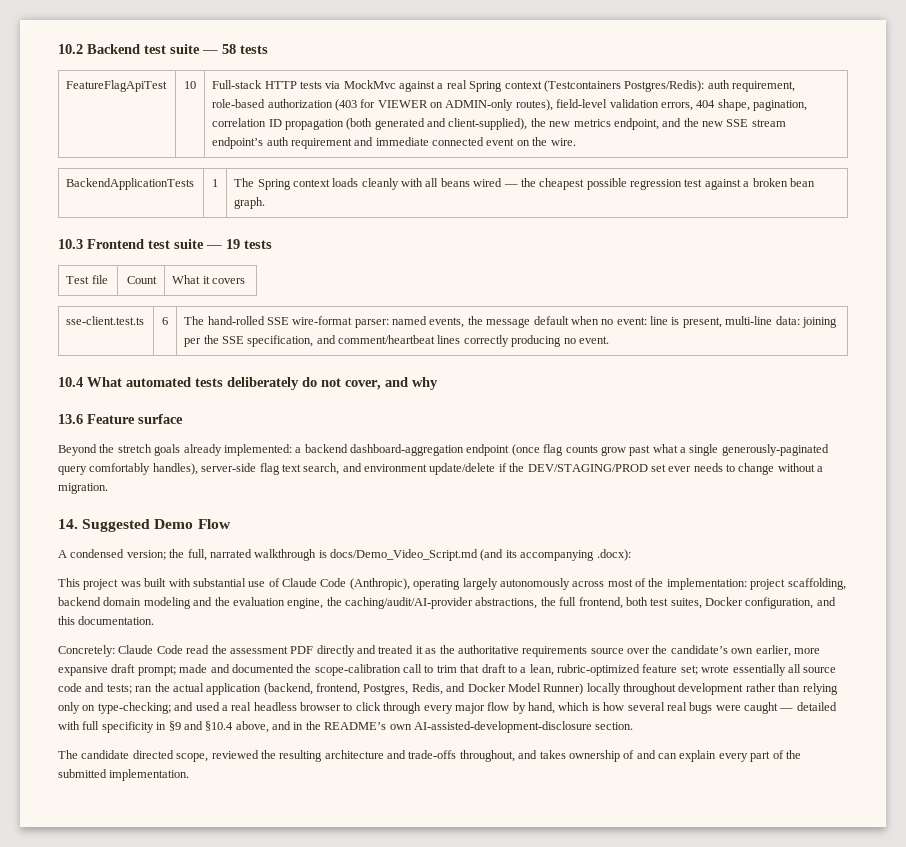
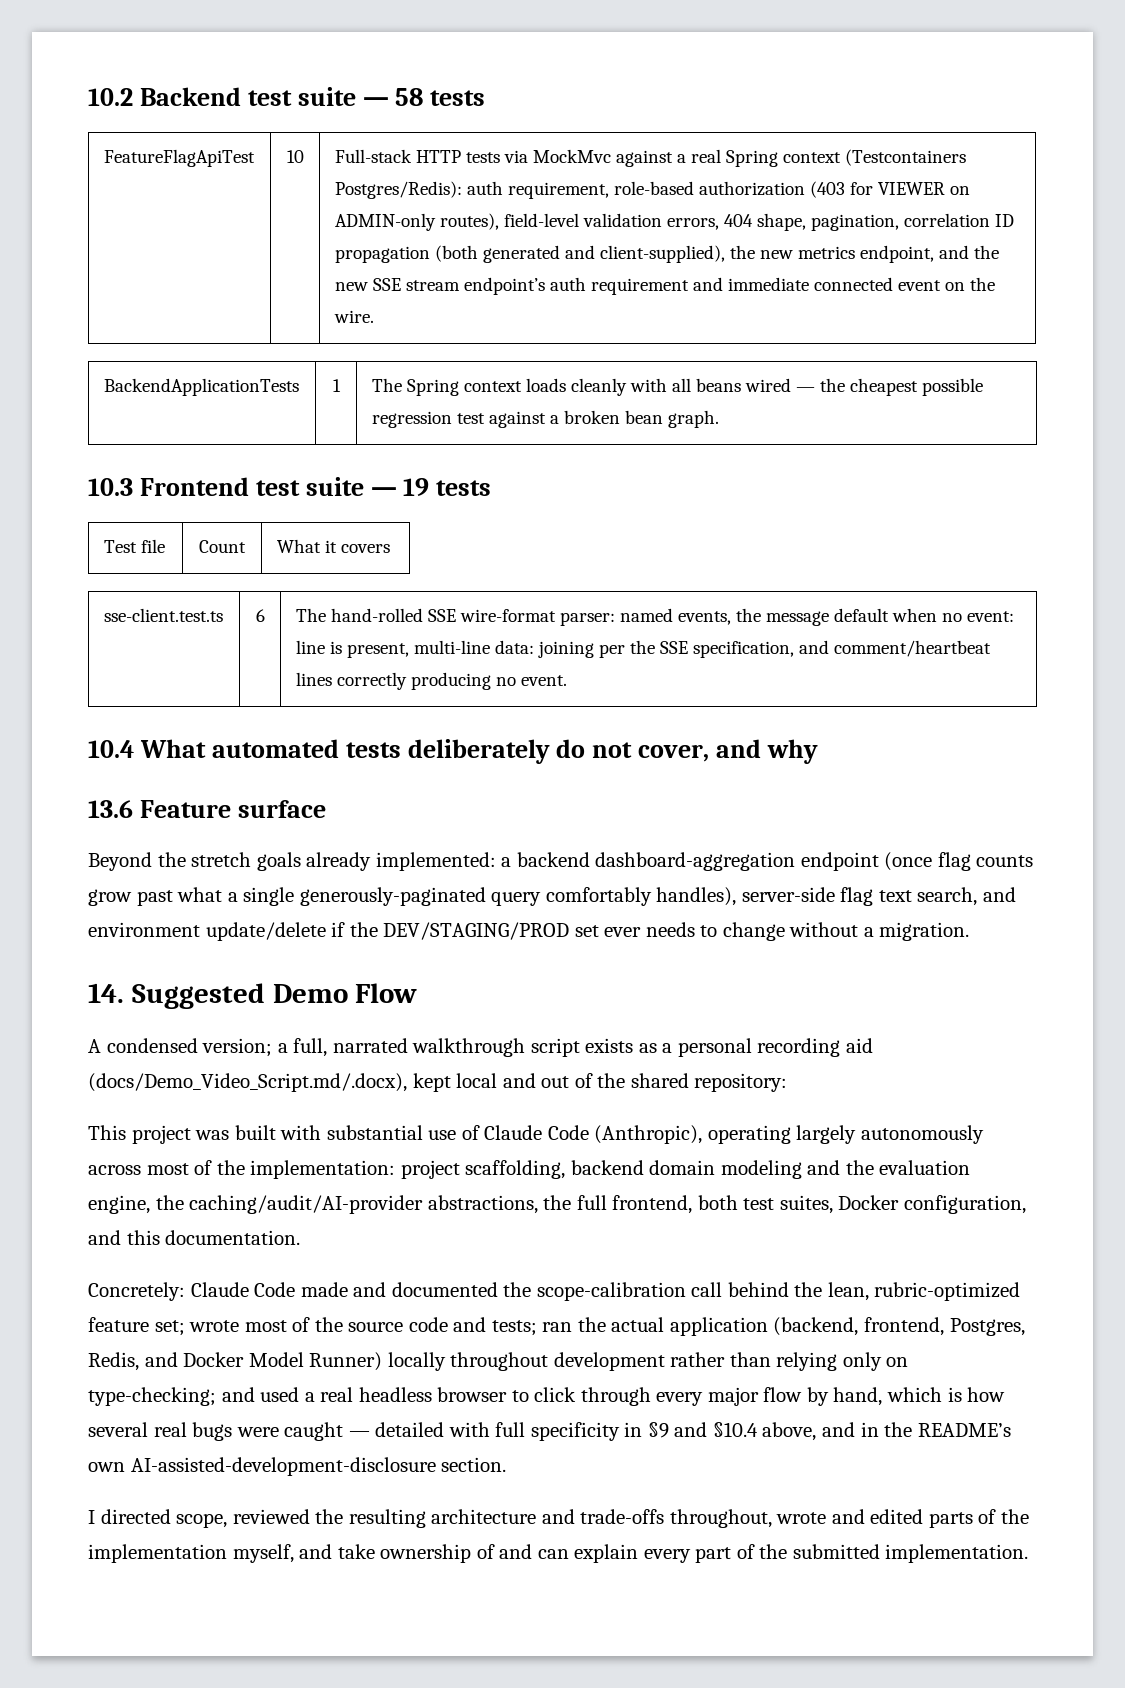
- A condensed version; the full, narrated walkthrough is docs/Demo_Video_Script.md (and its accompanying .docx):
+ A condensed version; a full, narrated walkthrough script exists as a personal recording aid (docs/Demo_Video_Script.md/.docx), kept local and out of the shared repository:
- Claude Code read the assessment PDF directly and treated it as the authoritative requirements source over the candidate’s own earlier, more expansive draft prompt; made and documented the scope-calibration call to trim that draft to a lean, rubric-optimized feature set;
+ Claude Code made and documented the scope-calibration call behind the lean, rubric-optimized feature set;
- wrote essentially all source code and tests;
+ wrote most of the source code and tests;
- The candidate directed scope, reviewed the resulting architecture and trade-offs throughout, and takes ownership of and can explain every part of the submitted implementation.
+ I directed scope, reviewed the resulting architecture and trade-offs throughout, wrote and edited parts of the implementation myself, and take ownership of and can explain every part of the submitted implementation.

